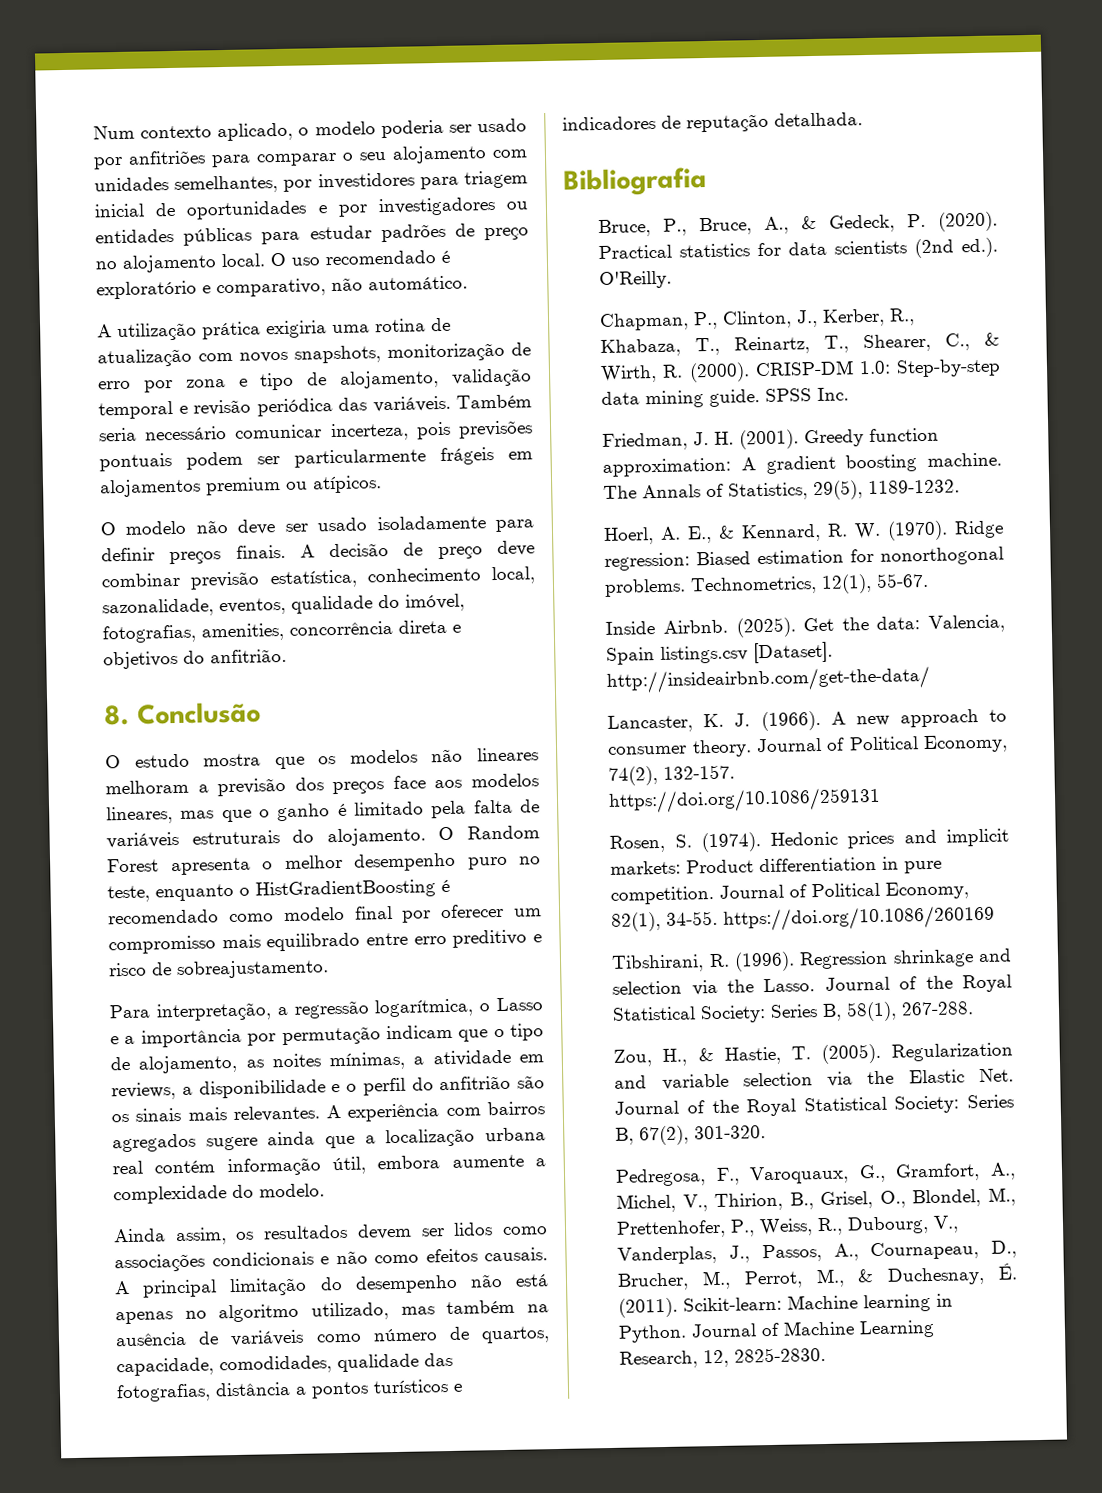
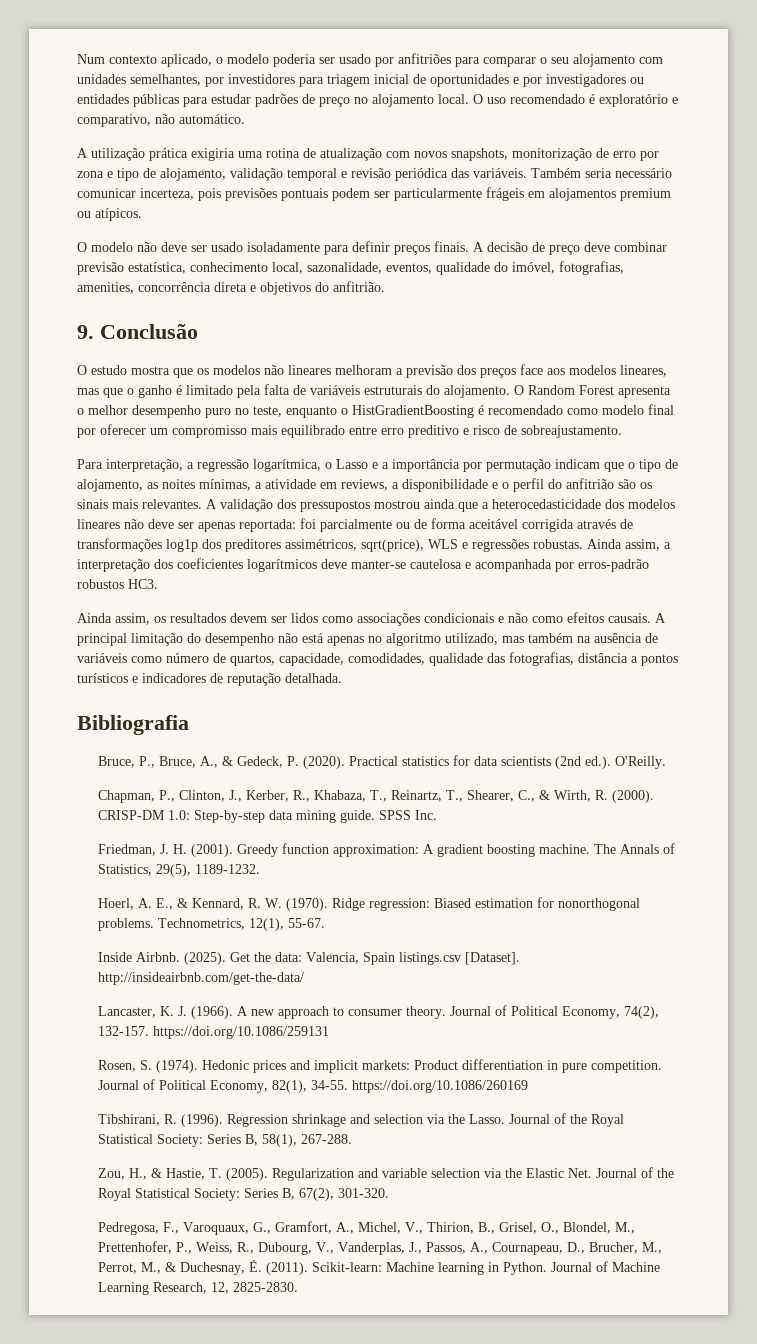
- 8. Conclusão
+ 9. Conclusão
- A experiência com bairros agregados sugere ainda que a localização urbana real contém informação útil, embora aumente a complexidade do modelo.
+ A validação dos pressupostos mostrou ainda que a heterocedasticidade dos modelos lineares não deve ser apenas reportada: foi parcialmente ou de forma aceitável corrigida através de transformações log1p dos preditores assimétricos, sqrt(price), WLS e regressões robustas. Ainda assim, a interpretação dos coeficientes logarítmicos deve manter-se cautelosa e acompanhada por erros-padrão robustos HC3.

